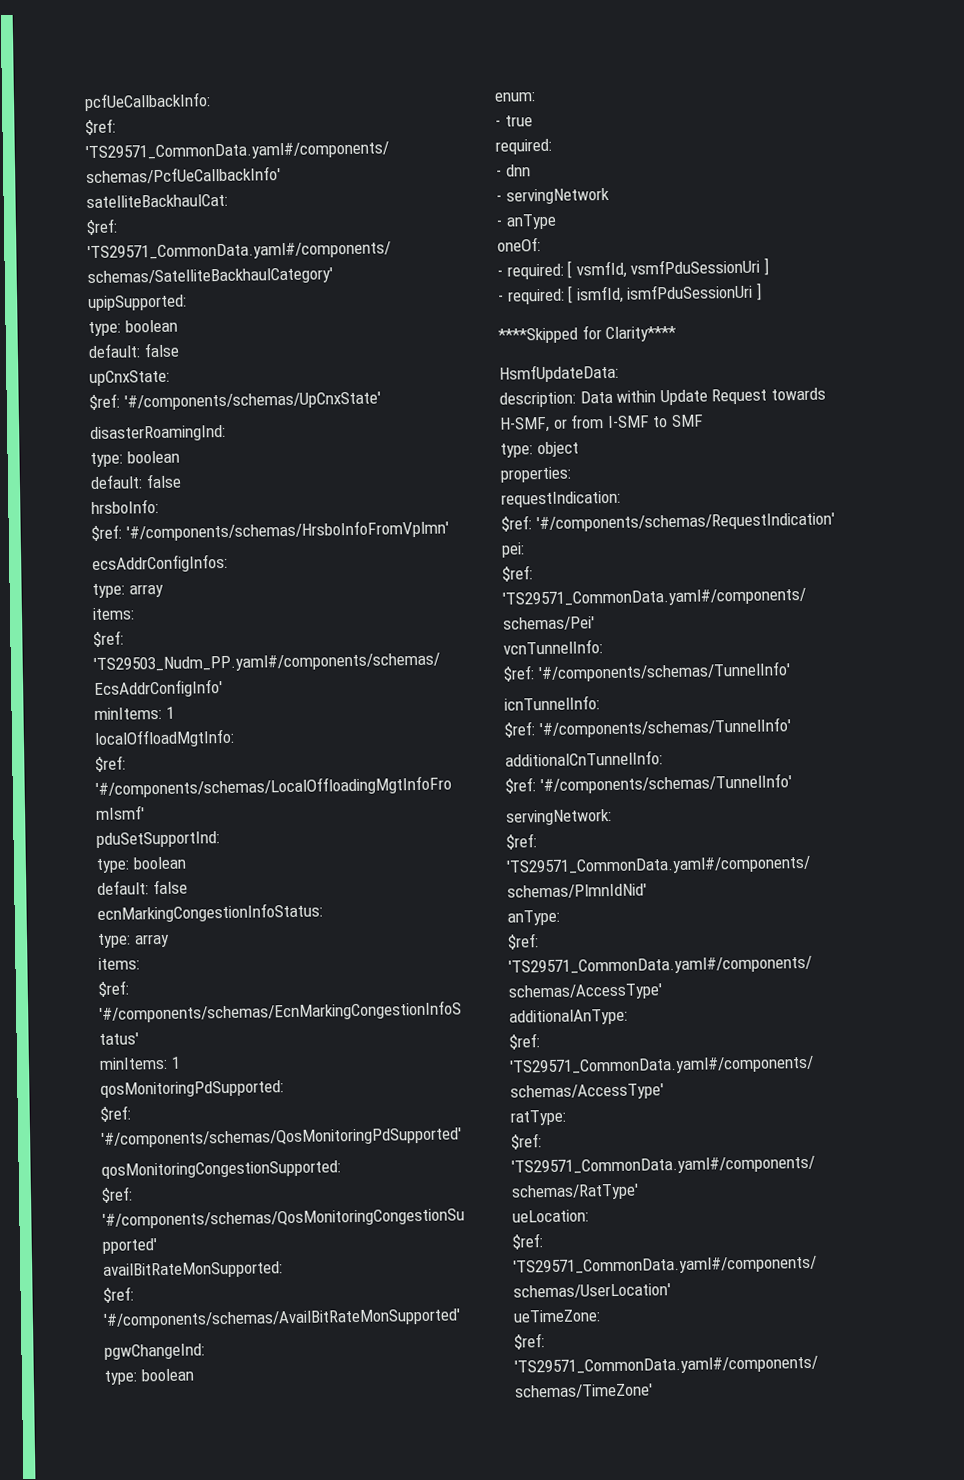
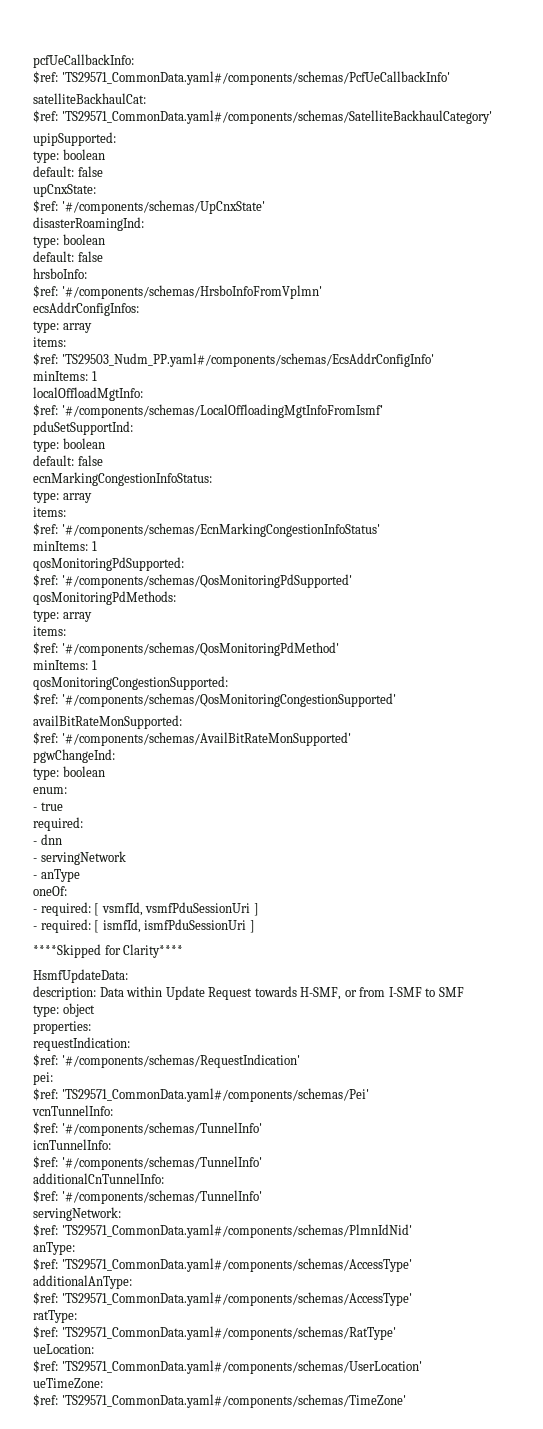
+ qosMonitoringPdMethods:
+ type: array
+ items:
+ $ref: '#/components/schemas/QosMonitoringPdMethod'
+ minItems: 1

